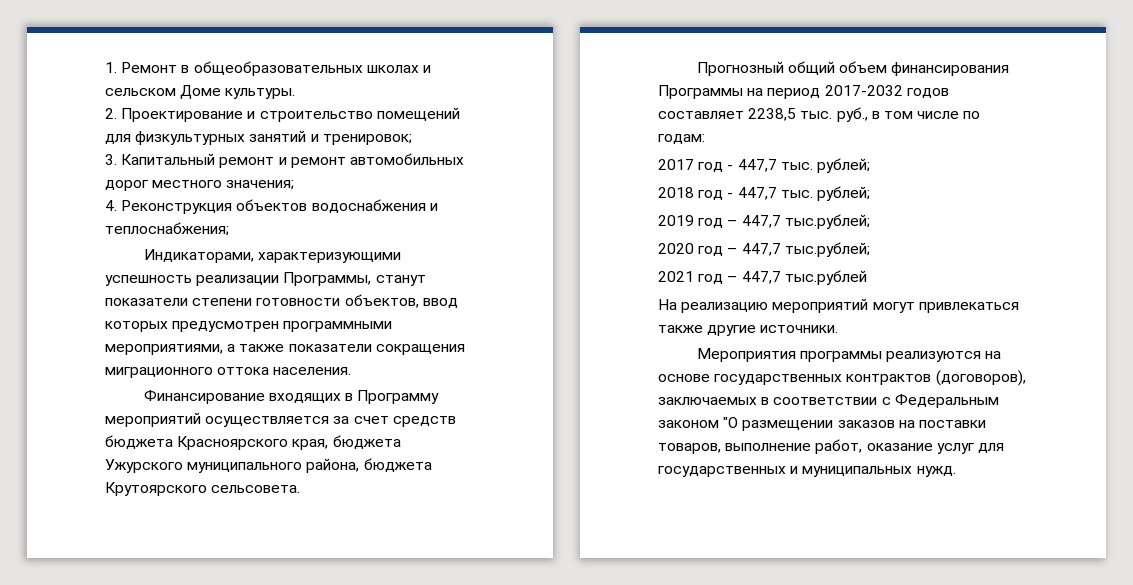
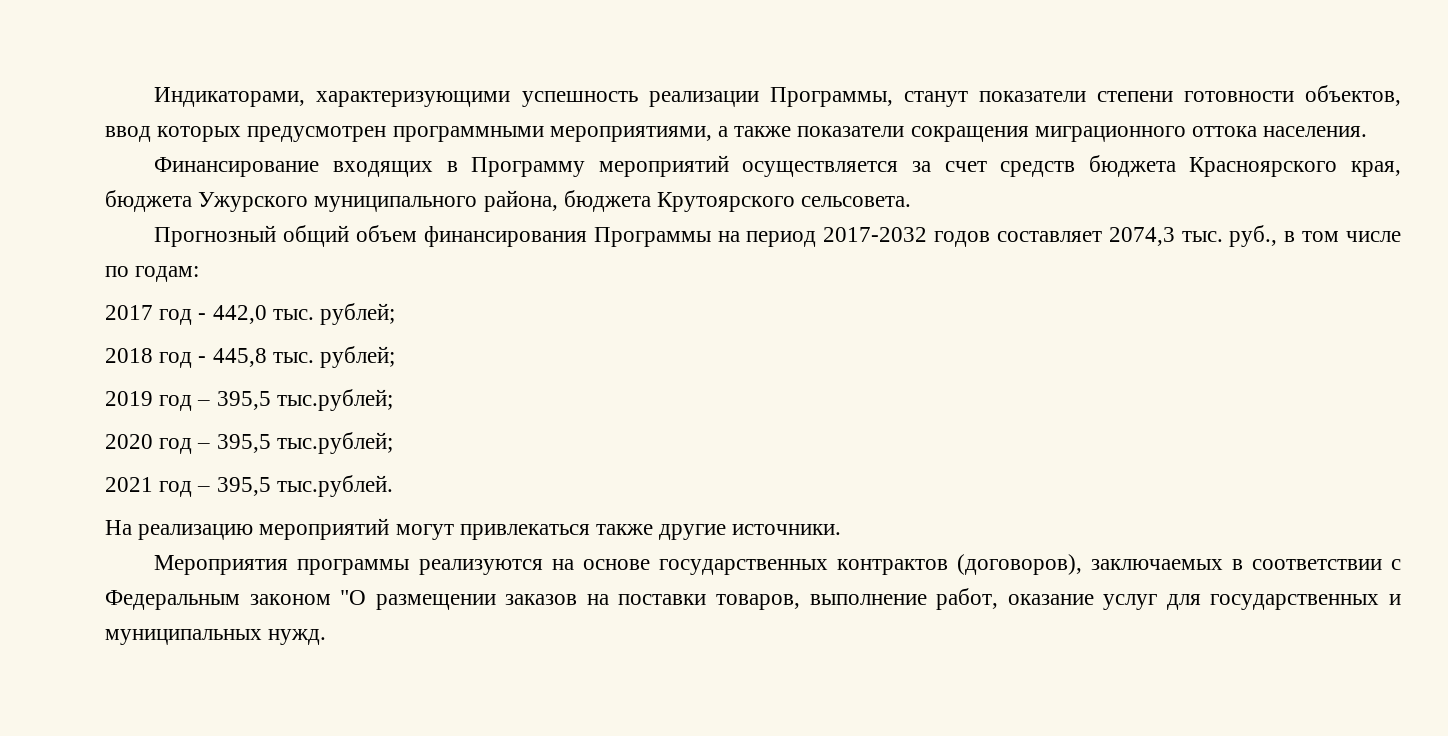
- 1. Ремонт в общеобразовательных школах и сельском Доме культуры.
- 2. Проектирование и строительство помещений для физкультурных занятий и тренировок;
- 3. Капитальный ремонт и ремонт автомобильных дорог местного значения;
- 4. Реконструкция объектов водоснабжения и теплоснабжения;
- Прогнозный общий объем финансирования Программы на период 2017-2032 годов составляет 2238,5 тыс. руб., в том числе по годам:
+ Прогнозный общий объем финансирования Программы на период 2017-2032 годов составляет 2074,3 тыс. руб., в том числе по годам:
- 2017 год - 447,7 тыс. рублей;
+ 2017 год - 442,0 тыс. рублей;
- 2018 год - 447,7 тыс. рублей;
+ 2018 год - 445,8 тыс. рублей;
- 2019 год – 447,7 тыс.рублей;
+ 2019 год – 395,5 тыс.рублей;
- 2020 год – 447,7 тыс.рублей;
+ 2020 год – 395,5 тыс.рублей;
- 2021 год – 447,7 тыс.рублей
+ 2021 год – 395,5 тыс.рублей.

